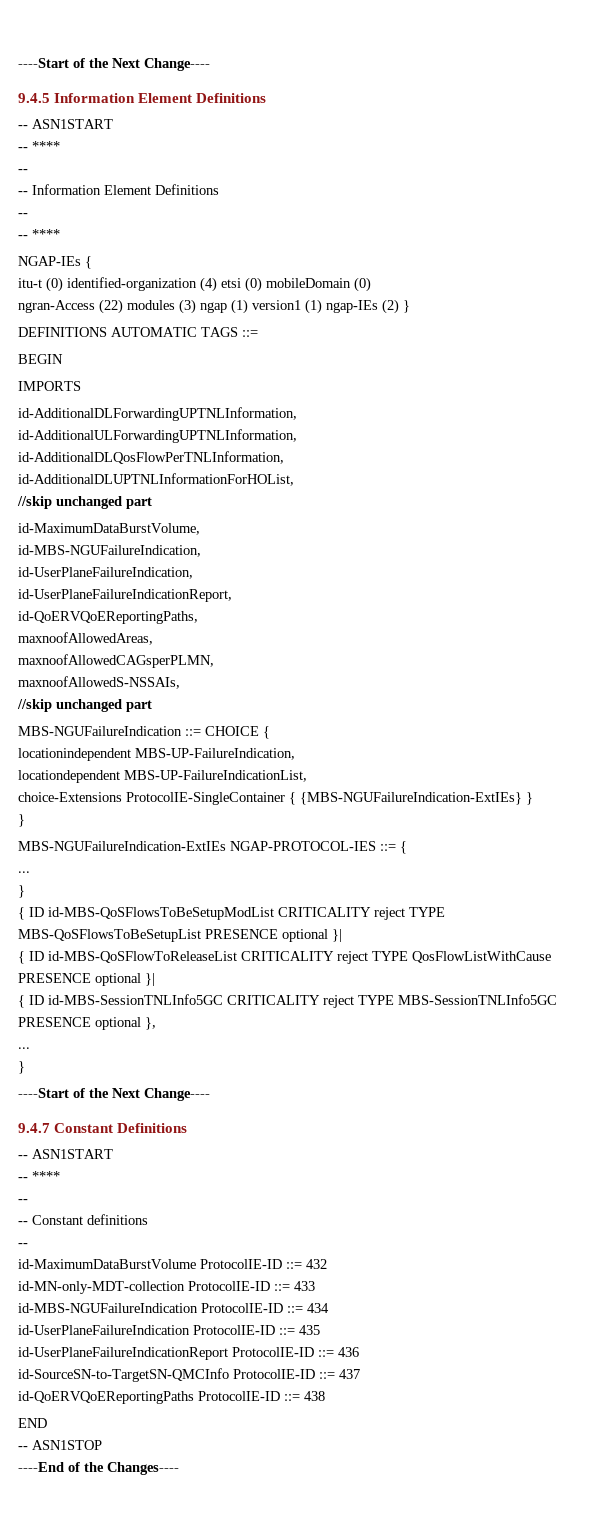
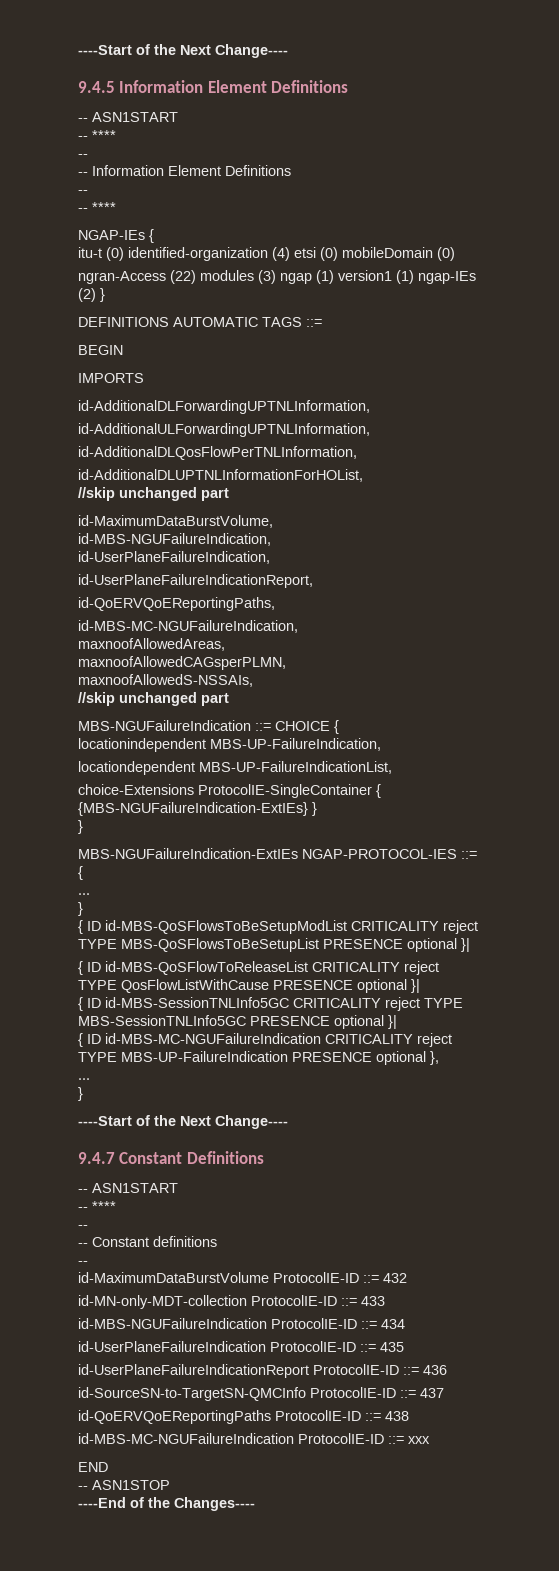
+ id-MBS-MC-NGUFailureIndication,
- { ID id-MBS-SessionTNLInfo5GC CRITICALITY reject TYPE MBS-SessionTNLInfo5GC PRESENCE optional },
+ { ID id-MBS-SessionTNLInfo5GC CRITICALITY reject TYPE MBS-SessionTNLInfo5GC PRESENCE optional }|
+ { ID id-MBS-MC-NGUFailureIndication CRITICALITY reject TYPE MBS-UP-FailureIndication PRESENCE optional },
+ id-MBS-MC-NGUFailureIndication ProtocolIE-ID ::= xxx

